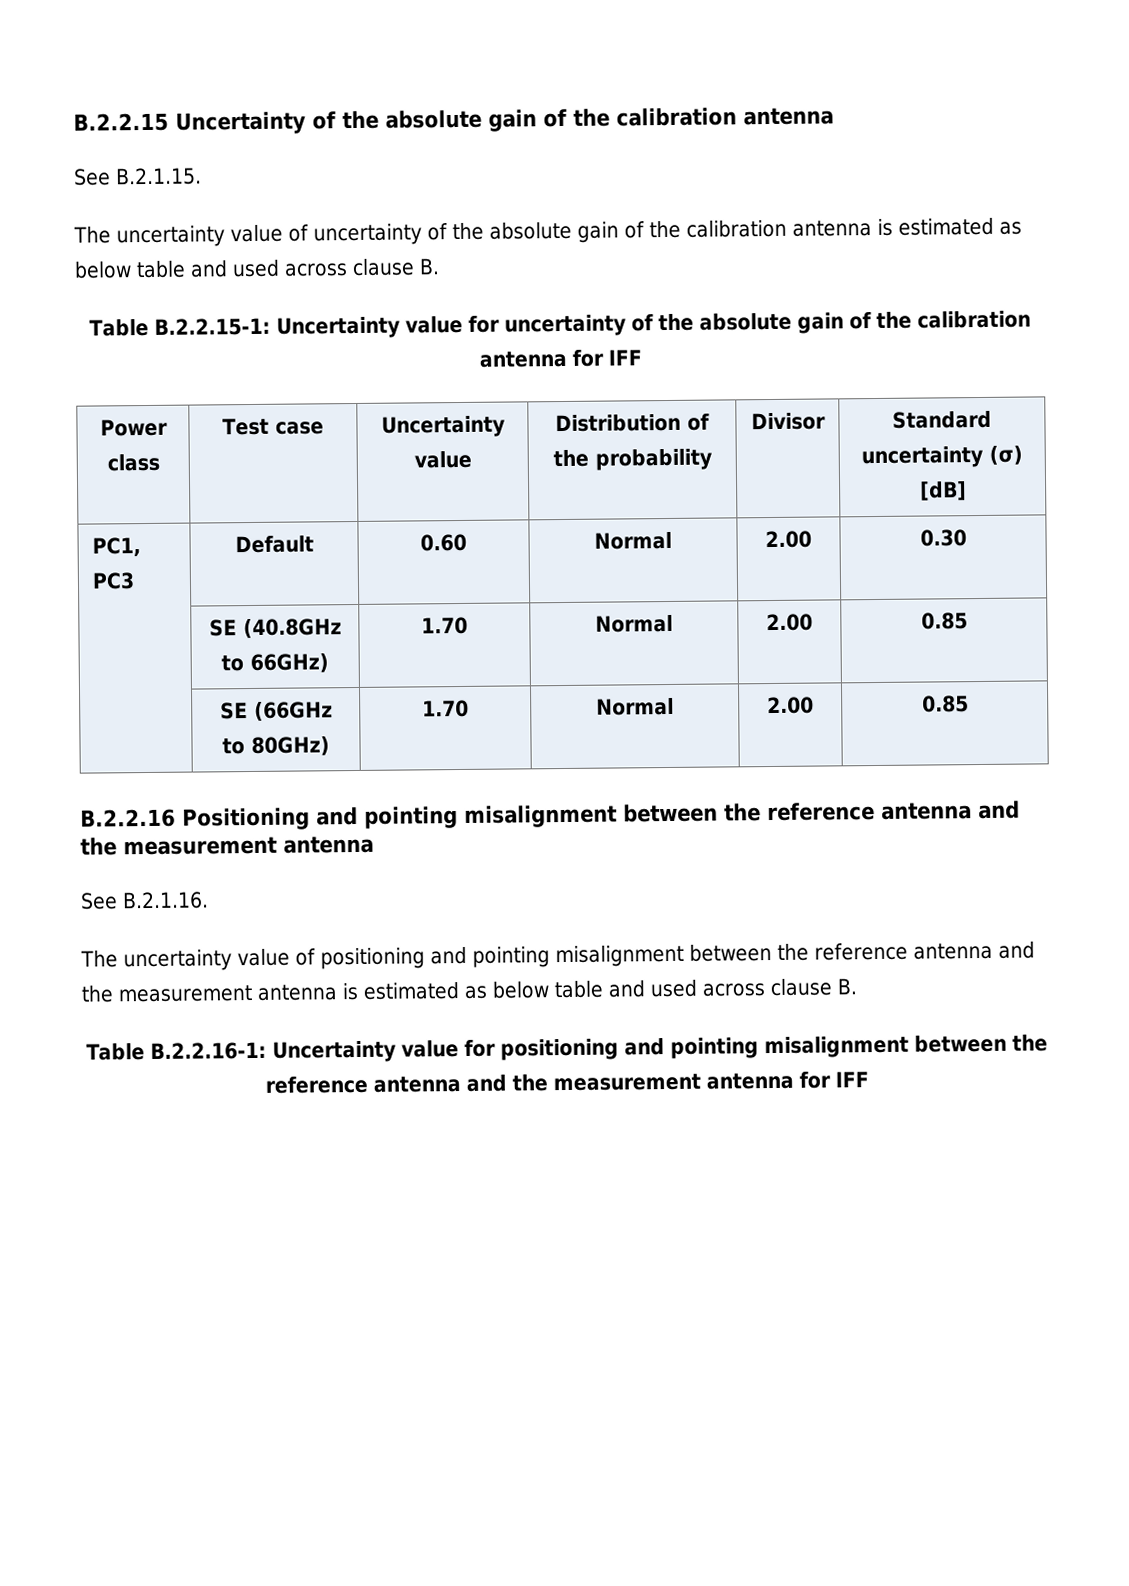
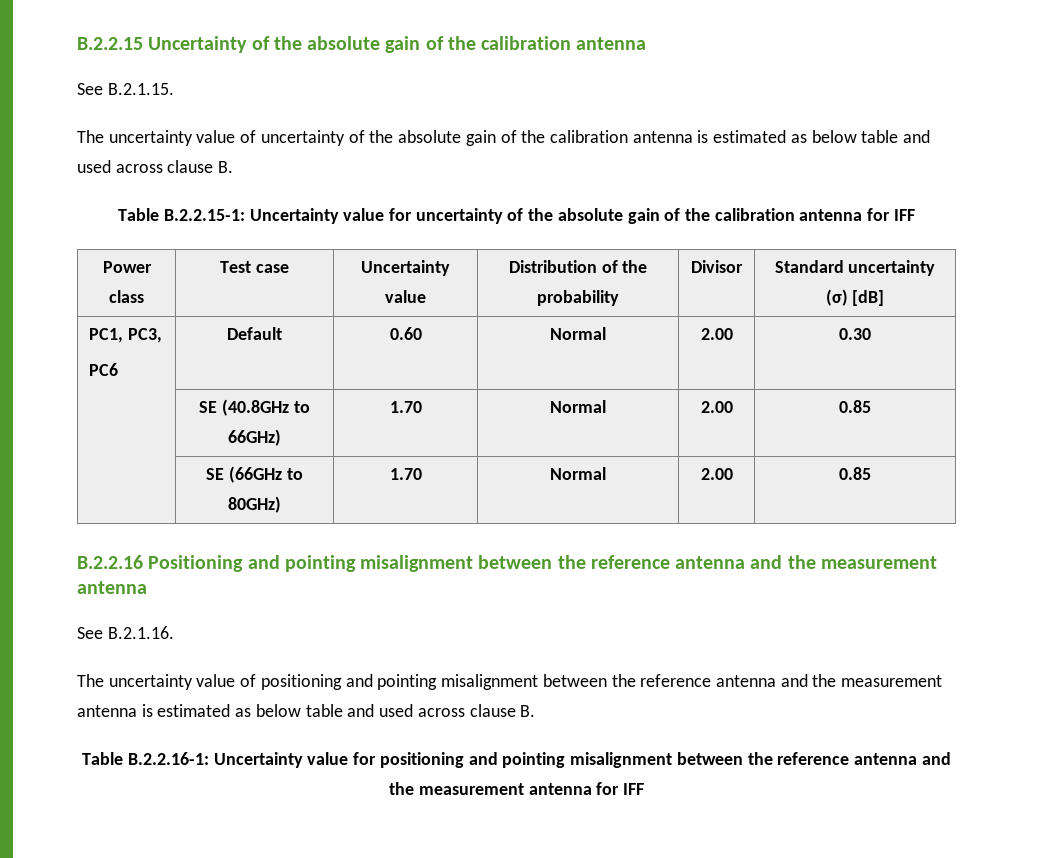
- PC1, PC3 | Default | 0.60 | Normal | 2.00 | 0.30
+ PC1, PC3,
+ PC6 | Default | 0.60 | Normal | 2.00 | 0.30

